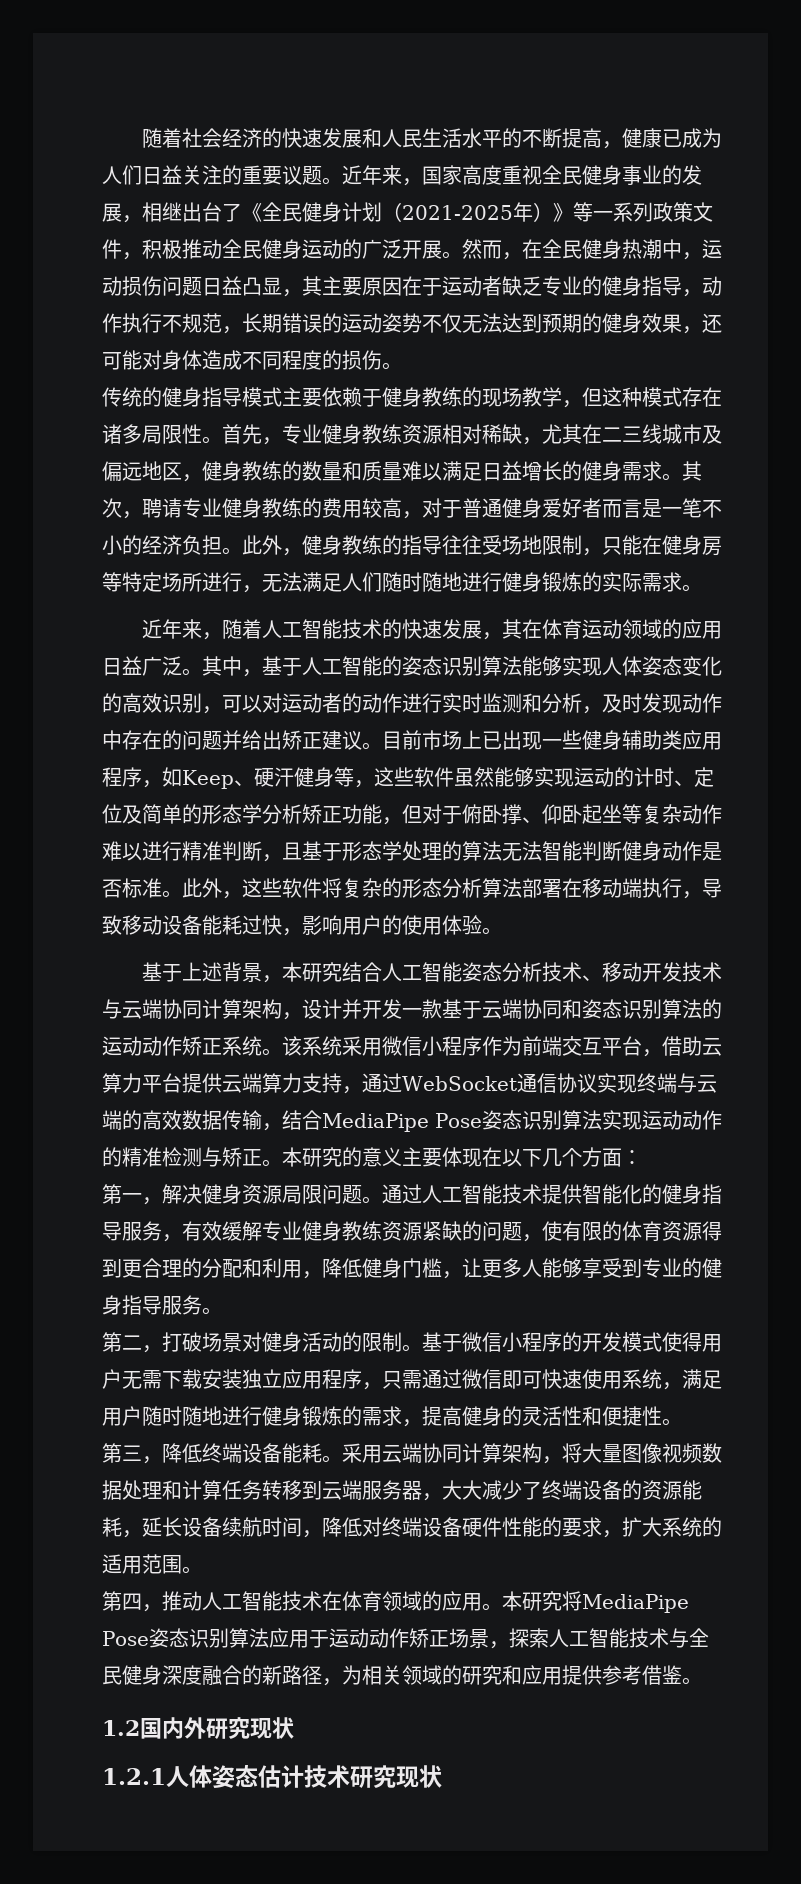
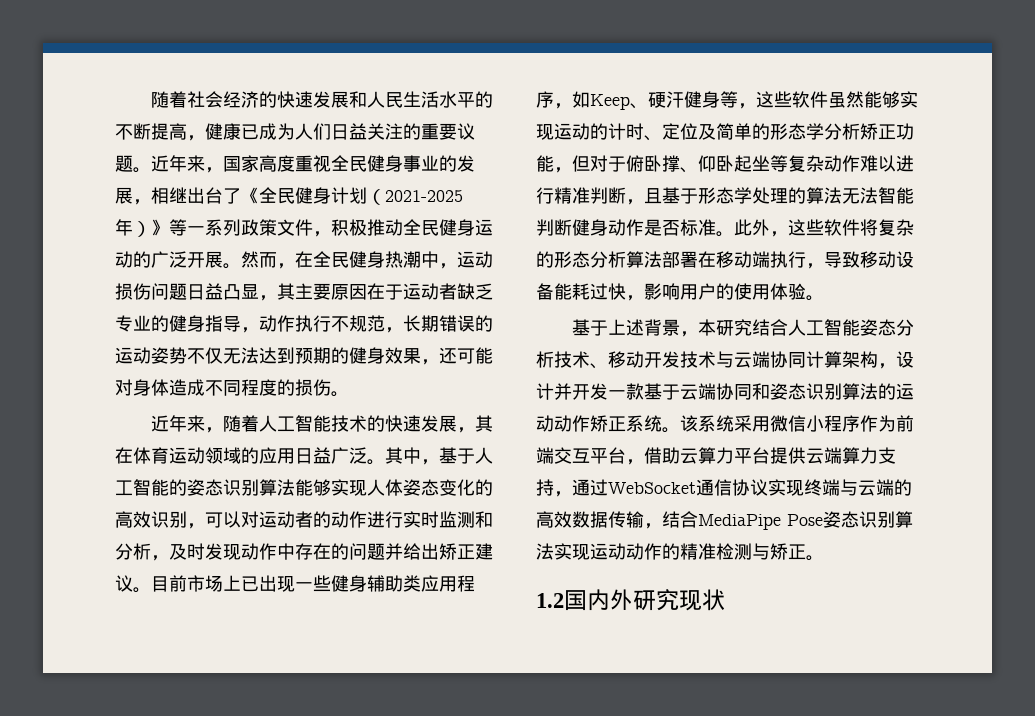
- 传统的健身指导模式主要依赖于健身教练的现场教学，但这种模式存在诸多局限性。首先，专业健身教练资源相对稀缺，尤其在二三线城市及偏远地区，健身教练的数量和质量难以满足日益增长的健身需求。其次，聘请专业健身教练的费用较高，对于普通健身爱好者而言是一笔不小的经济负担。此外，健身教练的指导往往受场地限制，只能在健身房等特定场所进行，无法满足人们随时随地进行健身锻炼的实际需求。
- 本研究的意义主要体现在以下几个方面：
- 第一，解决健身资源局限问题。通过人工智能技术提供智能化的健身指导服务，有效缓解专业健身教练资源紧缺的问题，使有限的体育资源得到更合理的分配和利用，降低健身门槛，让更多人能够享受到专业的健身指导服务。
- 第二，打破场景对健身活动的限制。基于微信小程序的开发模式使得用户无需下载安装独立应用程序，只需通过微信即可快速使用系统，满足用户随时随地进行健身锻炼的需求，提高健身的灵活性和便捷性。
- 第三，降低终端设备能耗。采用云端协同计算架构，将大量图像视频数据处理和计算任务转移到云端服务器，大大减少了终端设备的资源能耗，延长设备续航时间，降低对终端设备硬件性能的要求，扩大系统的适用范围。
- 第四，推动人工智能技术在体育领域的应用。本研究将MediaPipe Pose姿态识别算法应用于运动动作矫正场景，探索人工智能技术与全民健身深度融合的新路径，为相关领域的研究和应用提供参考借鉴。
- 1.2.1人体姿态估计技术研究现状

